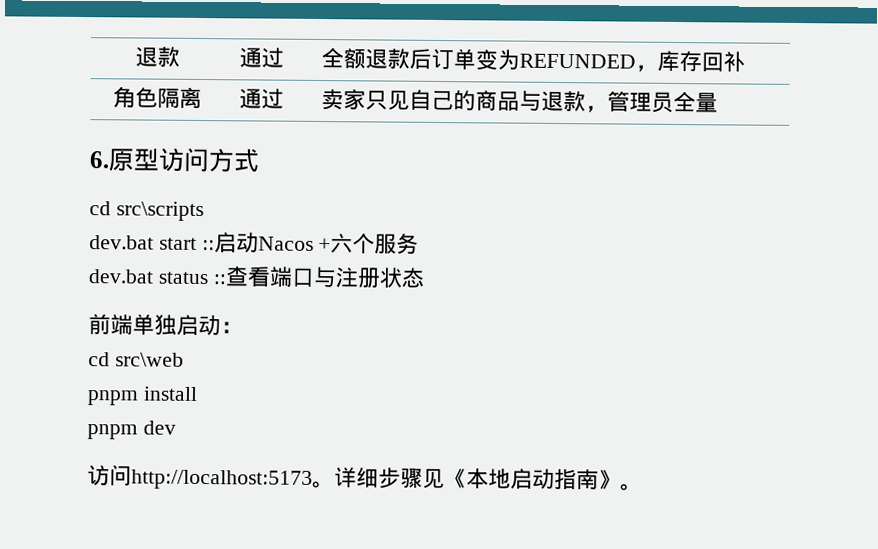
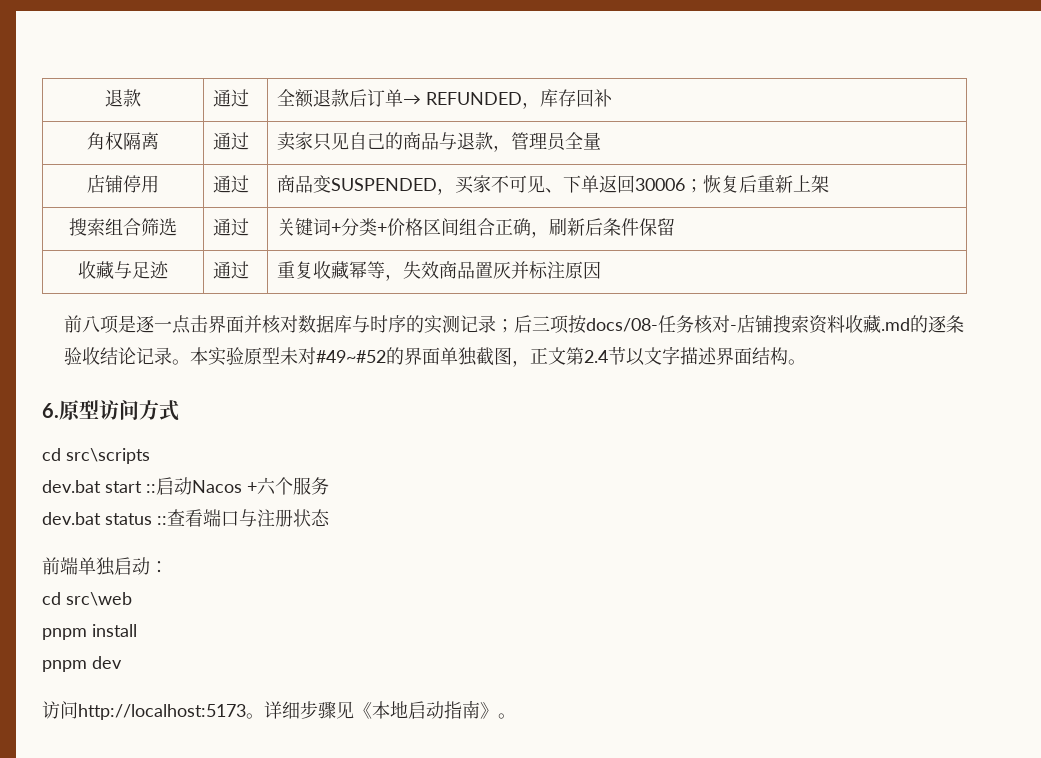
- 退款 | 通过 | 全额退款后订单变为REFUNDED，库存回补
+ 退款 | 通过 | 全额退款后订单→ REFUNDED，库存回补
- 角色隔离 | 通过 | 卖家只见自己的商品与退款，管理员全量
+ 角权隔离 | 通过 | 卖家只见自己的商品与退款，管理员全量
+ 店铺停用 | 通过 | 商品变SUSPENDED，买家不可见、下单返回30006；恢复后重新上架
+ 搜索组合筛选 | 通过 | 关键词+分类+价格区间组合正确，刷新后条件保留
+ 收藏与足迹 | 通过 | 重复收藏幂等，失效商品置灰并标注原因
+ 前八项是逐一点击界面并核对数据库与时序的实测记录；后三项按docs/08-任务核对-店铺搜索资料收藏.md的逐条验收结论记录。本实验原型未对#49~#52的界面单独截图，正文第2.4节以文字描述界面结构。

